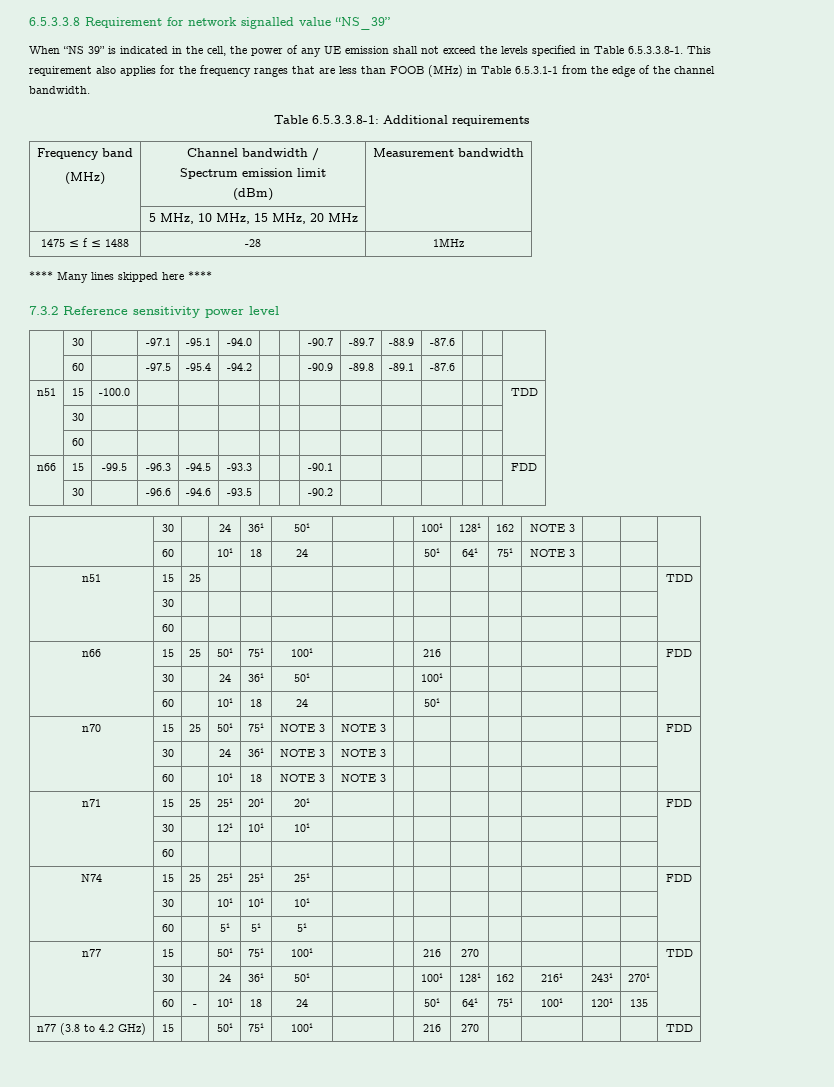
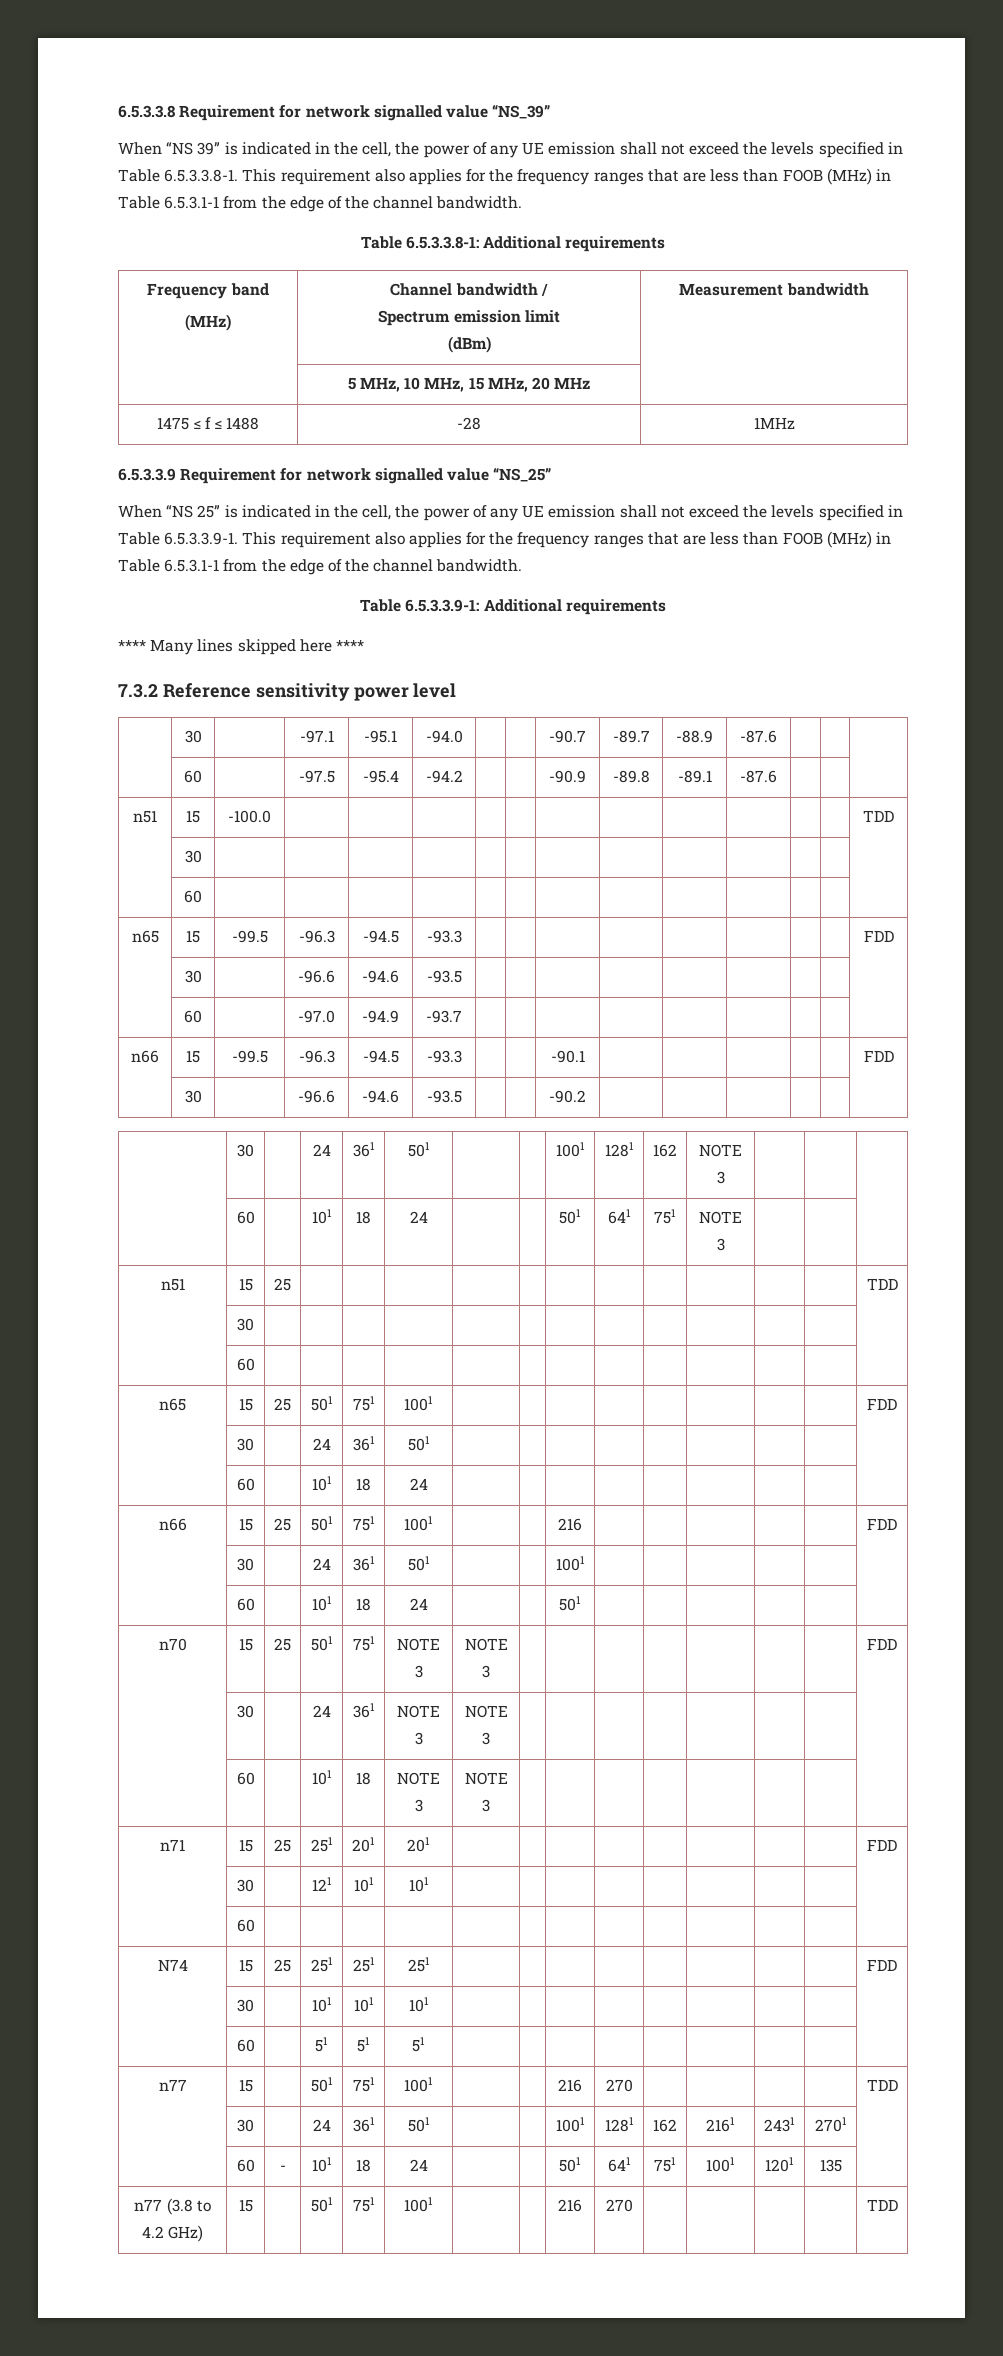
+ 6.5.3.3.9 Requirement for network signalled value “NS_25”
+ When “NS 25” is indicated in the cell, the power of any UE emission shall not exceed the levels specified in Table 6.5.3.3.9-1. This requirement also applies for the frequency ranges that are less than FOOB (MHz) in Table 6.5.3.1-1 from the edge of the channel bandwidth.
+ Table 6.5.3.3.9-1: Additional requirements
+ n65 | 15 | -99.5 | -96.3 | -94.5 | -93.3 | | | | | | | | | FDD
+ | 30 | | -96.6 | -94.6 | -93.5 | | | | | | | | |
+ | 60 | | -97.0 | -94.9 | -93.7 | | | | | | | | |
+ n65 | 15 | 25 | 501 | 751 | 1001 | | | | | | | | | FDD
+ | 30 | | 24 | 361 | 501 | | | | | | | | |
+ | 60 | | 101 | 18 | 24 | | | | | | | | |

